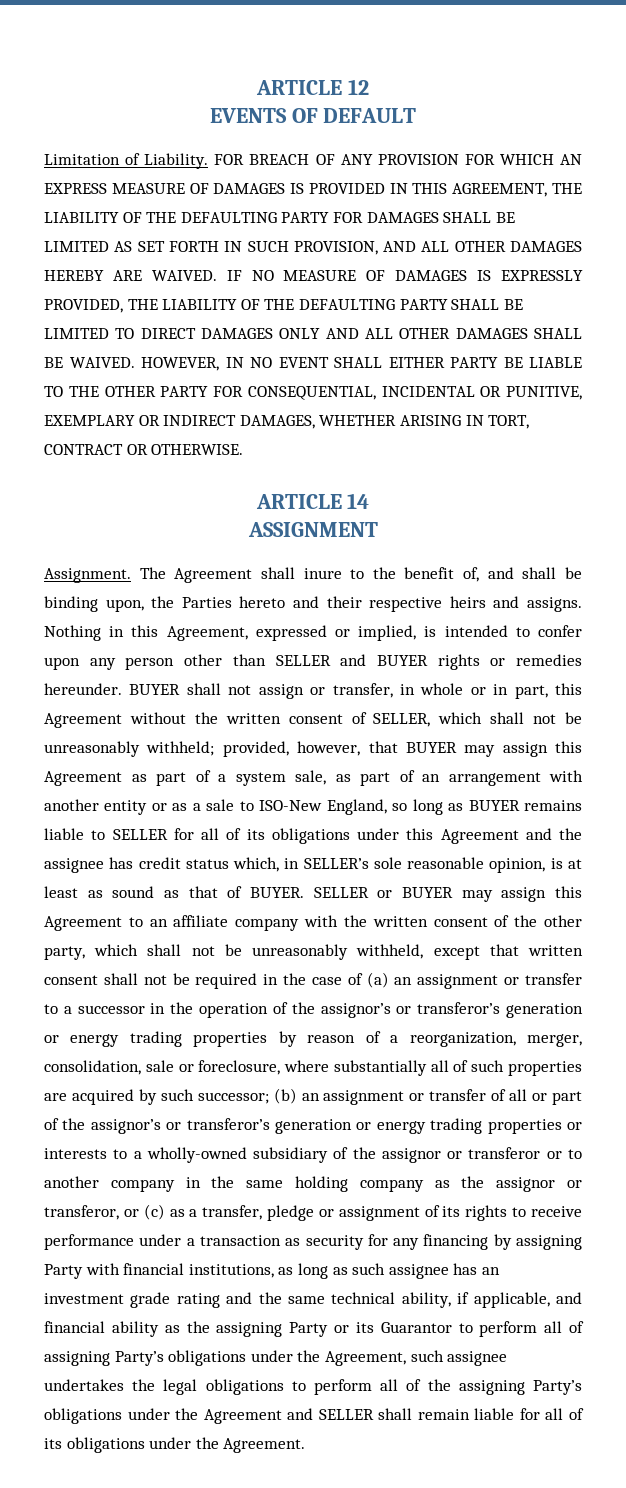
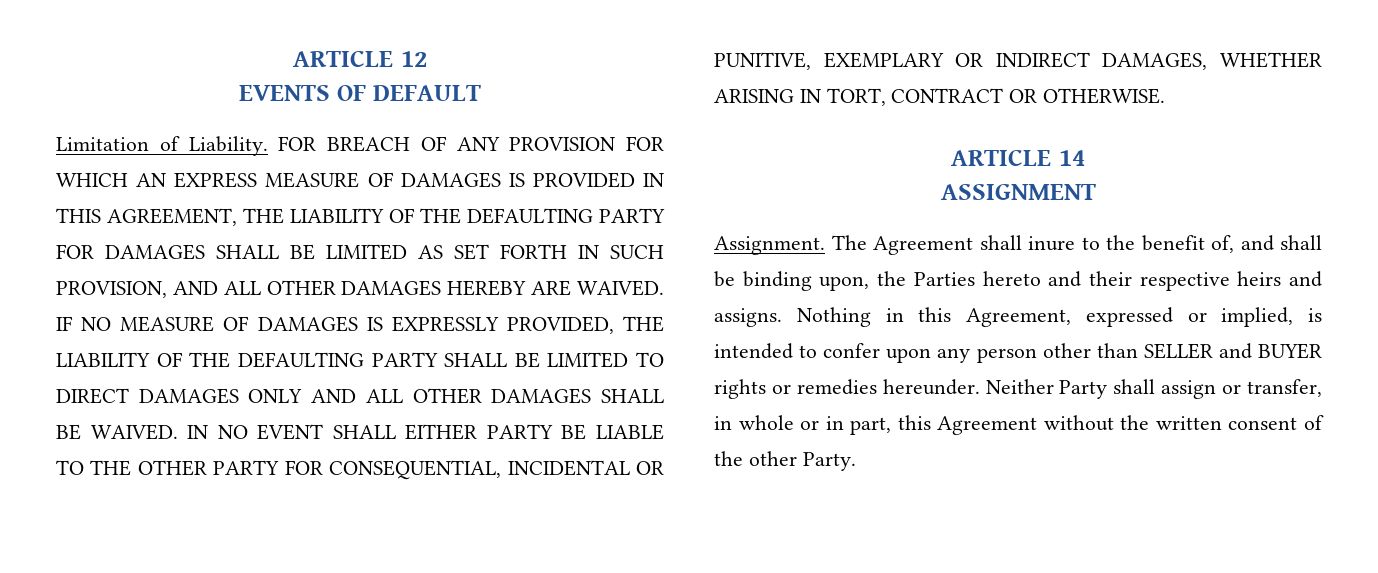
- HOWEVER, IN NO EVENT SHALL EITHER PARTY BE LIABLE TO THE OTHER PARTY FOR CONSEQUENTIAL, INCIDENTAL OR PUNITIVE, EXEMPLARY OR INDIRECT DAMAGES, WHETHER ARISING IN TORT, CONTRACT OR OTHERWISE.
+ IN NO EVENT SHALL EITHER PARTY BE LIABLE TO THE OTHER PARTY FOR CONSEQUENTIAL, INCIDENTAL OR PUNITIVE, EXEMPLARY OR INDIRECT DAMAGES, WHETHER ARISING IN TORT, CONTRACT OR OTHERWISE.
- BUYER shall not assign or transfer, in whole or in part, this Agreement without the written consent of SELLER, which shall not be unreasonably withheld; provided, however, that BUYER may assign this Agreement as part of a system sale, as part of an arrangement with another entity or as a sale to ISO-New England, so long as BUYER remains liable to SELLER for all of its obligations under this Agreement and the assignee has credit status which, in SELLER’s sole reasonable opinion, is at least as sound as that of BUYER. SELLER or BUYER may assign this Agreement to an affiliate company with the written consent of the other party, which shall not be unreasonably withheld, except that written consent shall not be required in the case of (a) an assignment or transfer to a successor in the operation of the assignor’s or transferor’s generation or energy trading properties by reason of a reorganization, merger, consolidation, sale or foreclosure, where substantially all of such properties are acquired by such successor; (b) an assignment or transfer of all or part of the assignor’s or transferor’s generation or energy trading properties or interests to a wholly-owned subsidiary of the assignor or transferor or to another company in the same holding company as the assignor or transferor, or (c) as a transfer, pledge or assignment of its rights to receive performance under a transaction as security for any financing by assigning Party with financial institutions, as long as such assignee has an investment grade rating and the same technical ability, if applicable, and financial ability as the assigning Party or its Guarantor to perform all of assigning Party’s obligations under the Agreement, such assignee undertakes the legal obligations to perform all of the assigning Party’s obligations under the Agreement and SELLER shall remain liable for all of its obligations under the Agreement.
+ Neither Party shall assign or transfer, in whole or in part, this Agreement without the written consent of the other Party.

